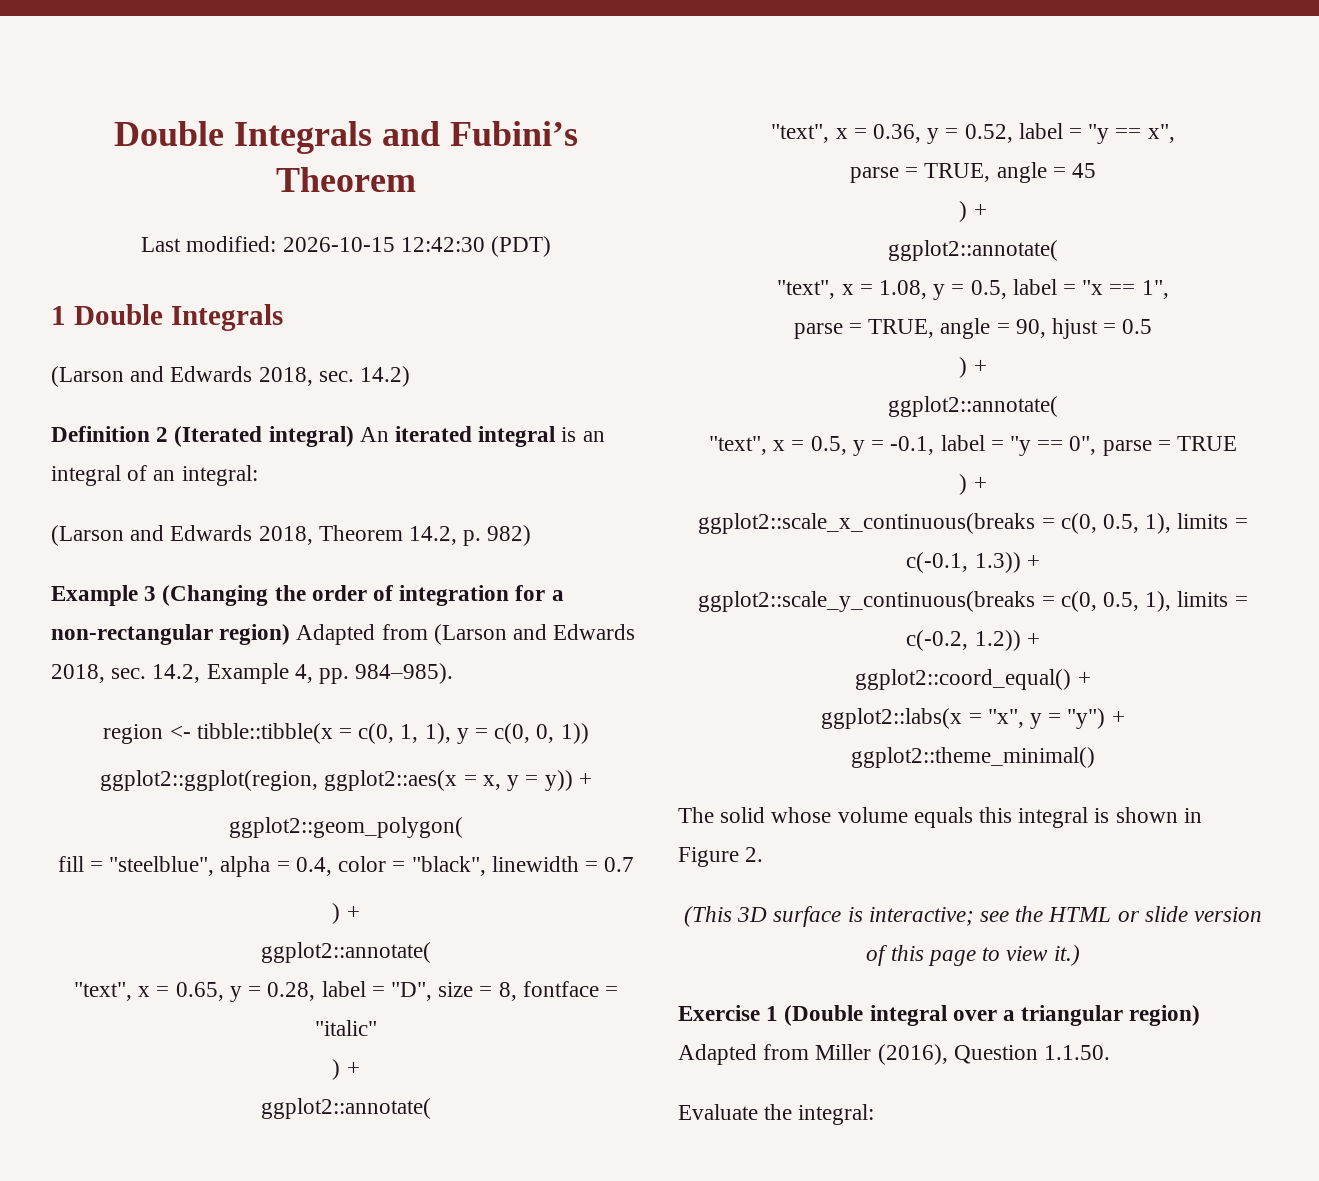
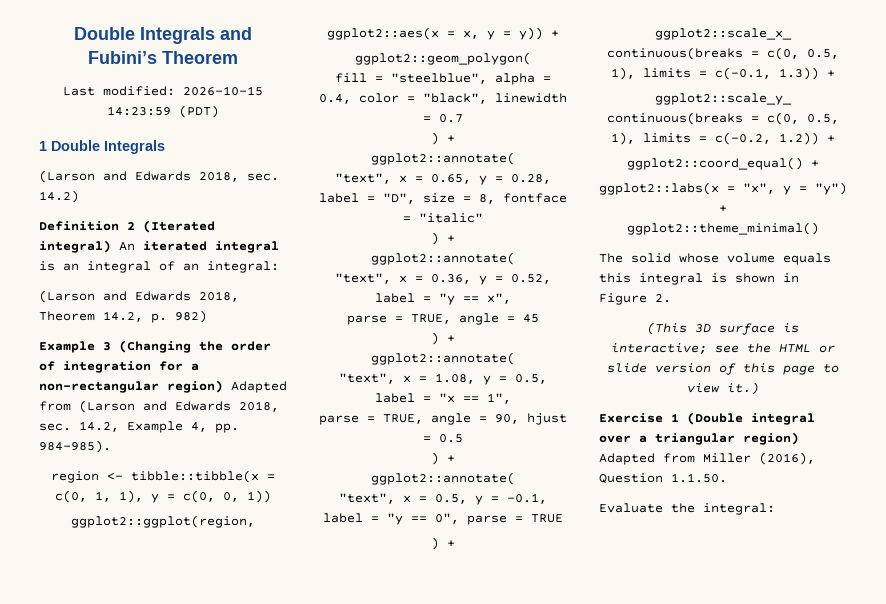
- Last modified: 2026-10-15 12:42:30 (PDT)
+ Last modified: 2026-10-15 14:23:59 (PDT)

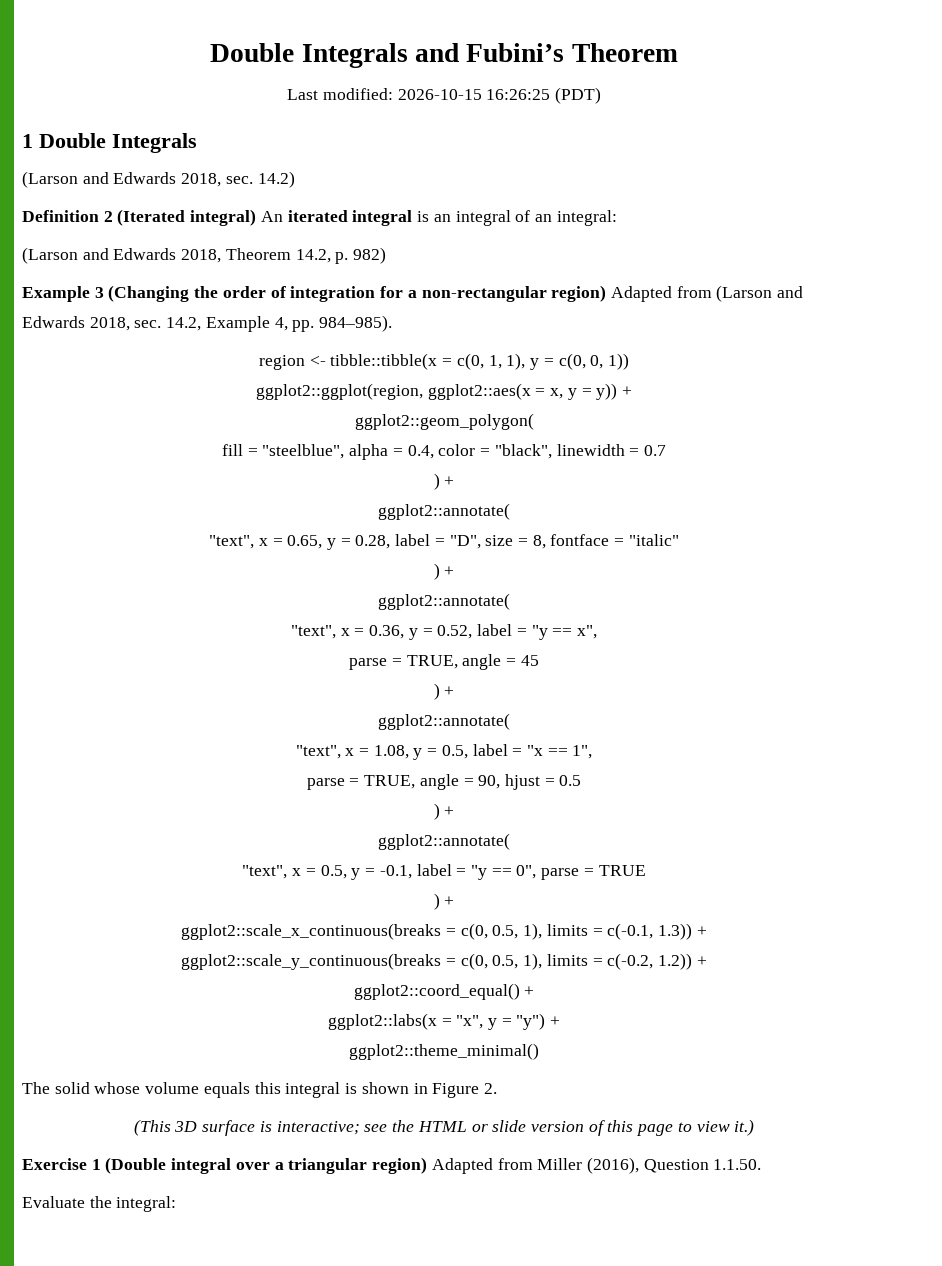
- Last modified: 2026-10-15 14:23:59 (PDT)
+ Last modified: 2026-10-15 16:26:25 (PDT)

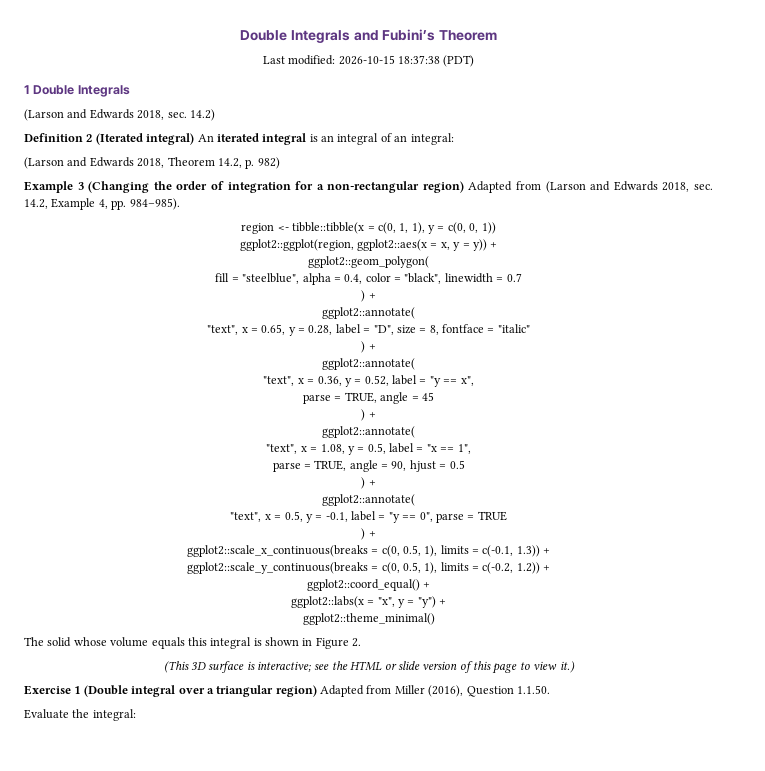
- Last modified: 2026-10-15 16:26:25 (PDT)
+ Last modified: 2026-10-15 18:37:38 (PDT)

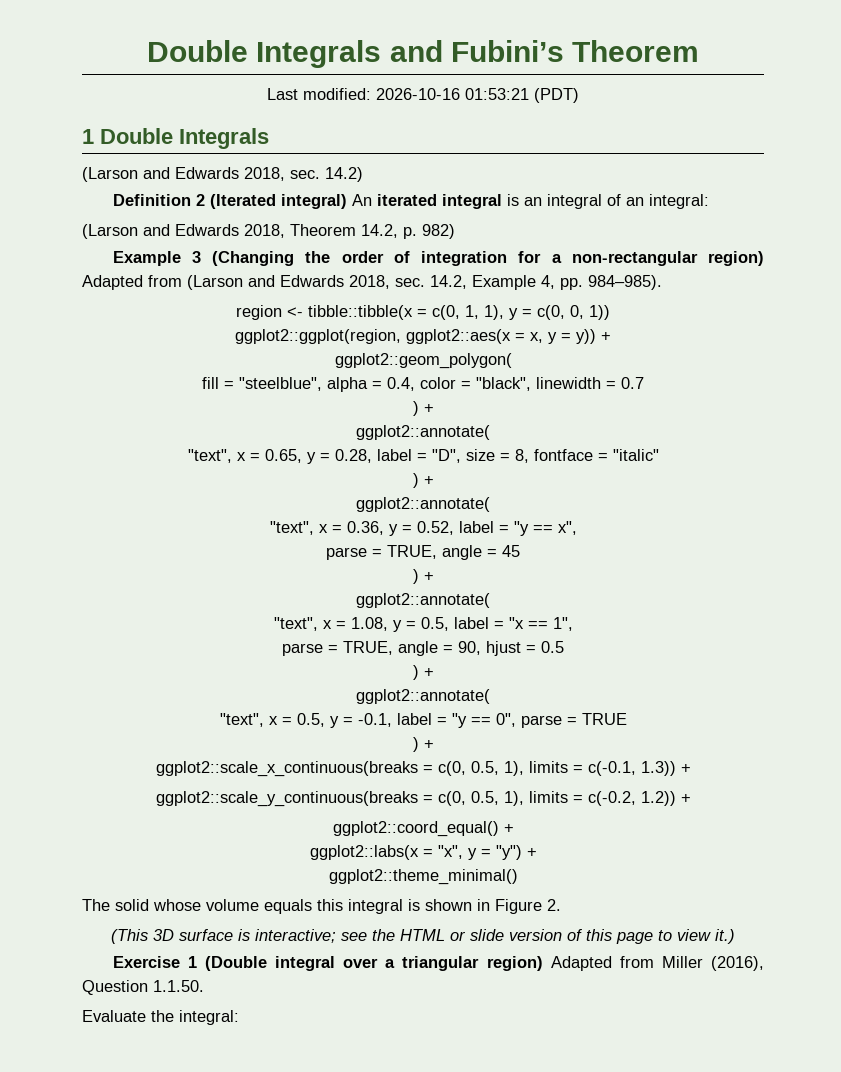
- Last modified: 2026-10-15 18:37:38 (PDT)
+ Last modified: 2026-10-16 01:53:21 (PDT)

